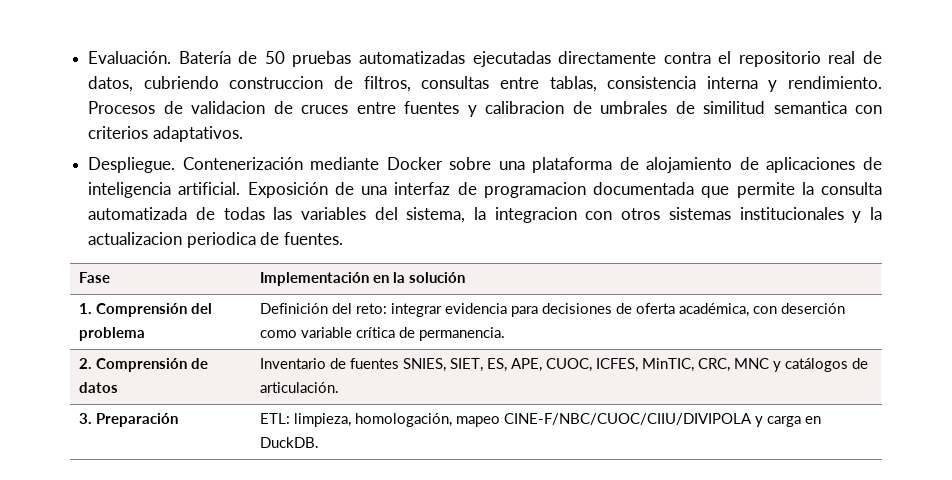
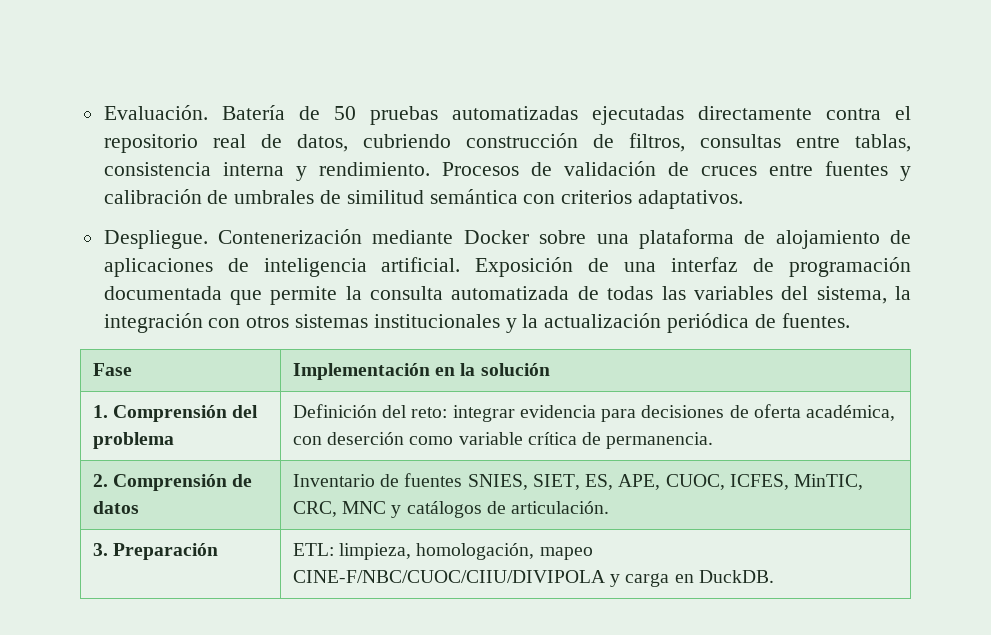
- Batería de 50 pruebas automatizadas ejecutadas directamente contra el repositorio real de datos, cubriendo construccion de filtros, consultas entre tablas, consistencia interna y rendimiento.
+ Batería de 50 pruebas automatizadas ejecutadas directamente contra el repositorio real de datos, cubriendo construcción de filtros, consultas entre tablas, consistencia interna y rendimiento.
- Procesos de validacion de cruces entre fuentes y calibracion de umbrales de similitud semantica con criterios adaptativos.
+ Procesos de validación de cruces entre fuentes y calibración de umbrales de similitud semántica con criterios adaptativos.
- Exposición de una interfaz de programacion documentada que permite la consulta automatizada de todas las variables del sistema, la integracion con otros sistemas institucionales y la actualizacion periodica de fuentes.
+ Exposición de una interfaz de programación documentada que permite la consulta automatizada de todas las variables del sistema, la integración con otros sistemas institucionales y la actualización periódica de fuentes.

